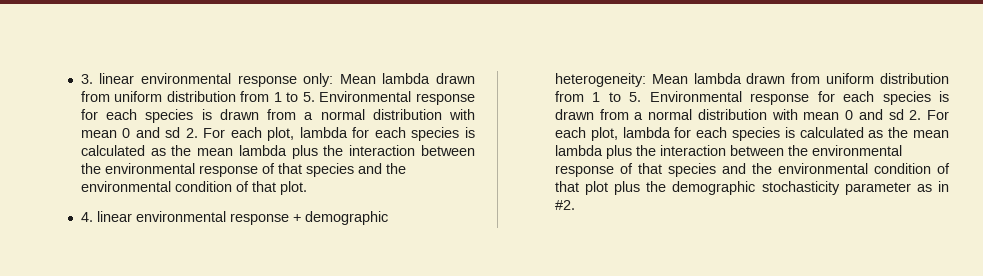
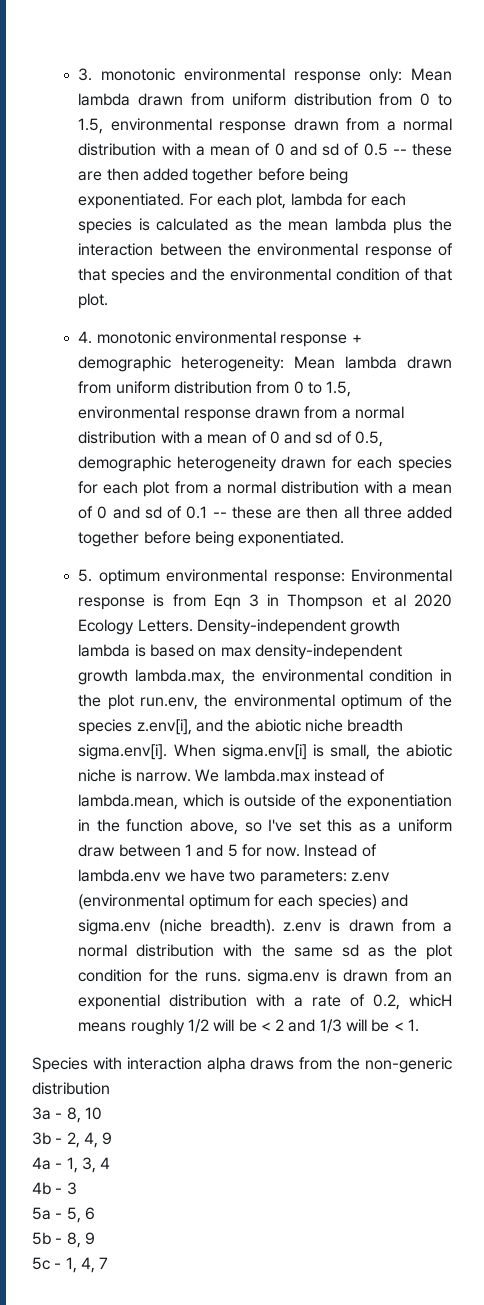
- 3. linear environmental response only: Mean lambda drawn from uniform distribution from 1 to 5. Environmental response for each species is drawn from a normal distribution with mean 0 and sd 2. For each plot, lambda for each species is calculated as the mean lambda plus the interaction between the environmental response of that species and the environmental condition of that plot.
+ 3. monotonic environmental response only: Mean lambda drawn from uniform distribution from 0 to 1.5, environmental response drawn from a normal distribution with a mean of 0 and sd of 0.5 -- these are then added together before being exponentiated. For each plot, lambda for each species is calculated as the mean lambda plus the interaction between the environmental response of that species and the environmental condition of that plot.
- 4. linear environmental response + demographic heterogeneity: Mean lambda drawn from uniform distribution from 1 to 5. Environmental response for each species is drawn from a normal distribution with mean 0 and sd 2. For each plot, lambda for each species is calculated as the mean lambda plus the interaction between the environmental response of that species and the environmental condition of that plot plus the demographic stochasticity parameter as in #2.
+ 4. monotonic environmental response + demographic heterogeneity: Mean lambda drawn from uniform distribution from 0 to 1.5, environmental response drawn from a normal distribution with a mean of 0 and sd of 0.5, demographic heterogeneity drawn for each species for each plot from a normal distribution with a mean of 0 and sd of 0.1 -- these are then all three added together before being exponentiated.
+ 5. optimum environmental response: Environmental response is from Eqn 3 in Thompson et al 2020 Ecology Letters. Density-independent growth lambda is based on max density-independent growth lambda.max, the environmental condition in the plot run.env, the environmental optimum of the species z.env[i], and the abiotic niche breadth sigma.env[i]. When sigma.env[i] is small, the abiotic niche is narrow. We lambda.max instead of lambda.mean, which is outside of the exponentiation in the function above, so I've set this as a uniform draw between 1 and 5 for now. Instead of lambda.env we have two parameters: z.env (environmental optimum for each species) and sigma.env (niche breadth). z.env is drawn from a normal distribution with the same sd as the plot condition for the runs. sigma.env is drawn from an exponential distribution with a rate of 0.2, whicH means roughly 1/2 will be < 2 and 1/3 will be < 1.
+ Species with interaction alpha draws from the non-generic distribution
+ 3a - 8, 10
+ 3b - 2, 4, 9
+ 4a - 1, 3, 4
+ 4b - 3
+ 5a - 5, 6
+ 5b - 8, 9
+ 5c - 1, 4, 7

